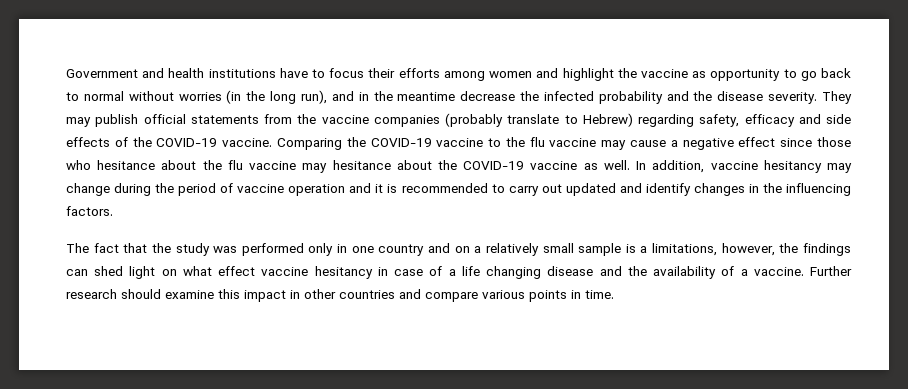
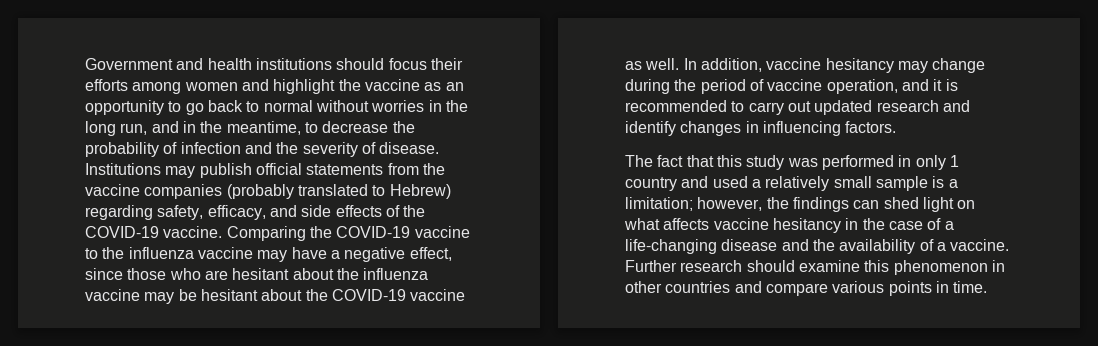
- Government and health institutions have to focus their efforts among women and highlight the vaccine as opportunity to go back to normal without worries (in the long run), and in the meantime decrease the infected probability and the disease severity. They may publish official statements from the vaccine companies (probably translate to Hebrew) regarding safety, efficacy and side effects of the COVID-19 vaccine.
+ Government and health institutions should focus their efforts among women and highlight the vaccine as an opportunity to go back to normal without worries in the long run, and in the meantime, to decrease the probability of infection and the severity of disease. Institutions may publish official statements from the vaccine companies (probably translated to Hebrew) regarding safety, efficacy, and side effects of the COVID-19 vaccine.
- Comparing the COVID-19 vaccine to the flu vaccine may cause a negative effect since those who hesitance about the flu vaccine may hesitance about the COVID-19 vaccine as well.
+ Comparing the COVID-19 vaccine to the influenza vaccine may have a negative effect, since those who are hesitant about the influenza vaccine may be hesitant about the COVID-19 vaccine as well.
- In addition, vaccine hesitancy may change during the period of vaccine operation and it is recommended to carry out updated and identify changes in the influencing factors.
+ In addition, vaccine hesitancy may change during the period of vaccine operation, and it is recommended to carry out updated research and identify changes in influencing factors.
- The fact that the study was performed only in one country and on a relatively small sample is a limitations, however, the findings can shed light on what effect vaccine hesitancy in case of a life changing disease and the availability of a vaccine.
+ The fact that this study was performed in only 1 country and used a relatively small sample is a limitation; however, the findings can shed light on what affects vaccine hesitancy in the case of a life-changing disease and the availability of a vaccine.
- Further research should examine this impact in other countries and compare various points in time.
+ Further research should examine this phenomenon in other countries and compare various points in time.

